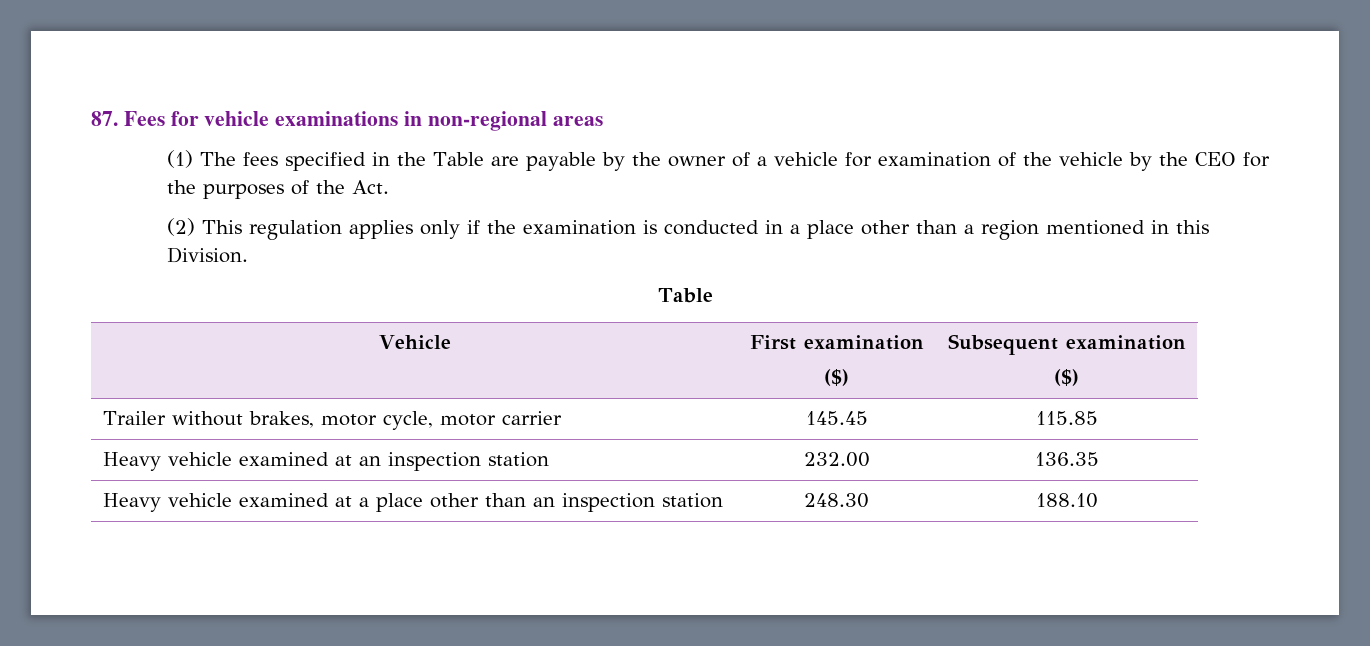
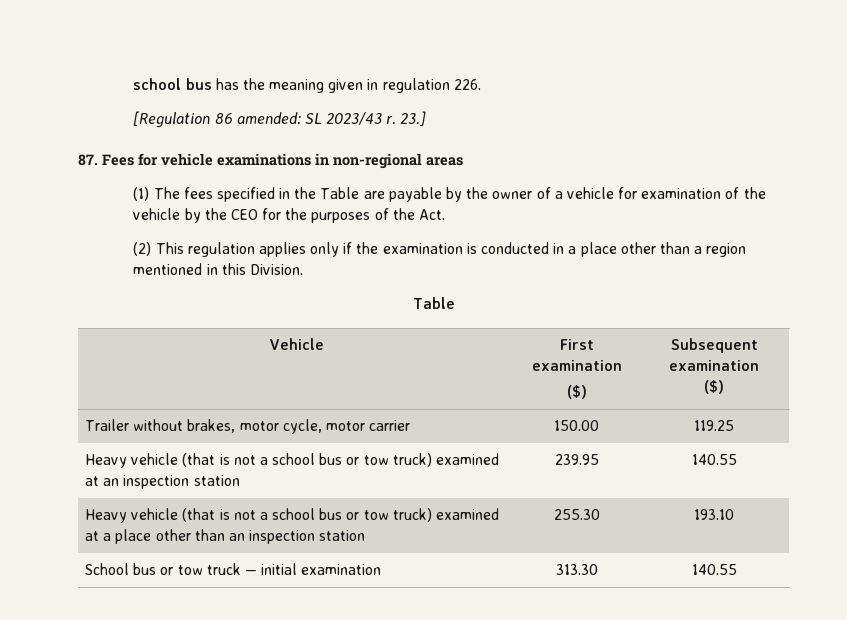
+ school bus has the meaning given in regulation 226.
+ [Regulation 86 amended: SL 2023/43 r. 23.]
- Trailer without brakes, motor cycle, motor carrier | 145.45 | 115.85
- Heavy vehicle examined at an inspection station | 232.00 | 136.35
- Heavy vehicle examined at a place other than an inspection station | 248.30 | 188.10
+ Trailer without brakes, motor cycle, motor carrier | 150.00 | 119.25
+ Heavy vehicle (that is not a school bus or tow truck) examined at an inspection station | 239.95 | 140.55
+ Heavy vehicle (that is not a school bus or tow truck) examined at a place other than an inspection station | 255.30 | 193.10
+ School bus or tow truck — initial examination | 313.30 | 140.55

